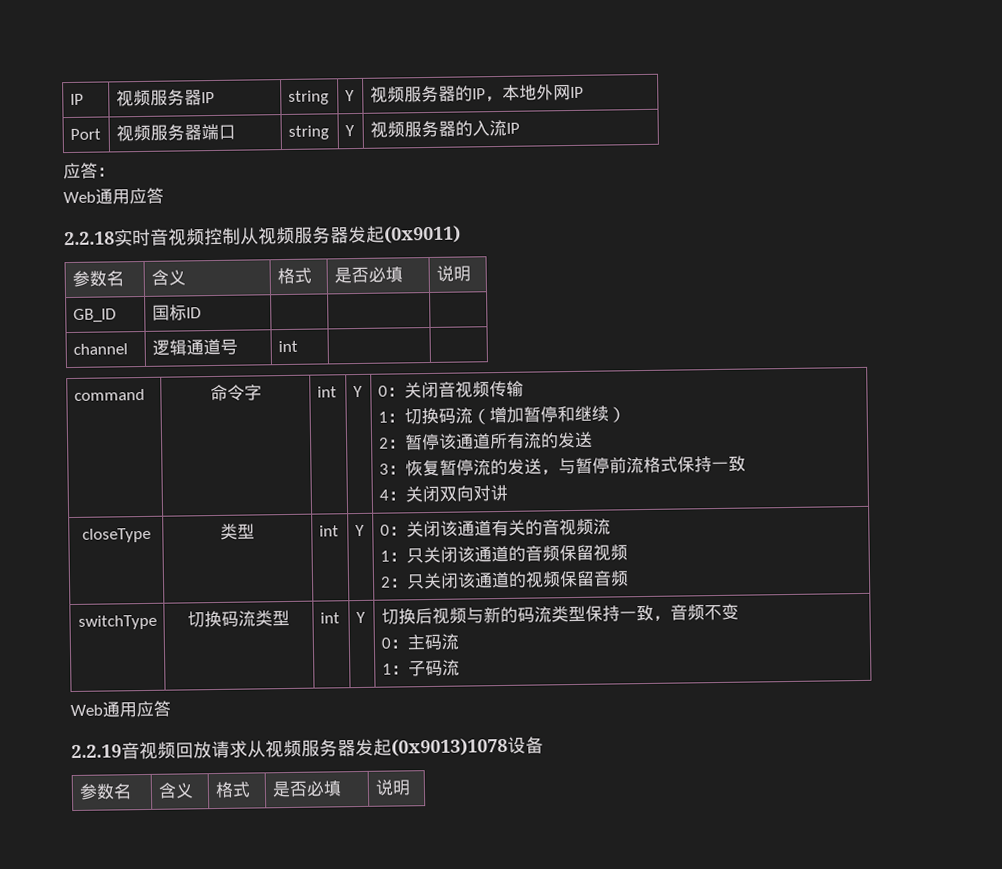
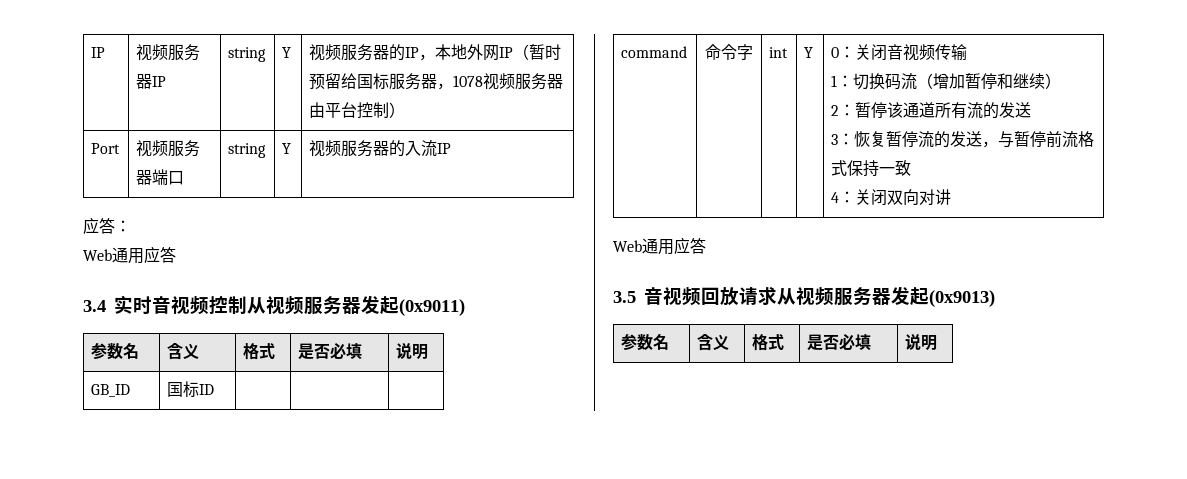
- IP | 视频服务器IP | string | Y | 视频服务器的IP，本地外网IP
+ IP | 视频服务器IP | string | Y | 视频服务器的IP，本地外网IP（暂时预留给国标服务器，1078视频服务器由平台控制）
- 2.2.18实时音视频控制从视频服务器发起(0x9011)
+ 3.4实时音视频控制从视频服务器发起(0x9011)
- channel | 逻辑通道号 | int | |
  4：关闭双向对讲
- closeType | 类型 | int | Y | 0：关闭该通道有关的音视频流
- 1：只关闭该通道的音频保留视频
- 2：只关闭该通道的视频保留音频
- switchType | 切换码流类型 | int | Y | 切换后视频与新的码流类型保持一致，音频不变
- 0：主码流
- 1：子码流
  Web通用应答
- 2.2.19音视频回放请求从视频服务器发起(0x9013)1078设备
+ 3.5音视频回放请求从视频服务器发起(0x9013)

